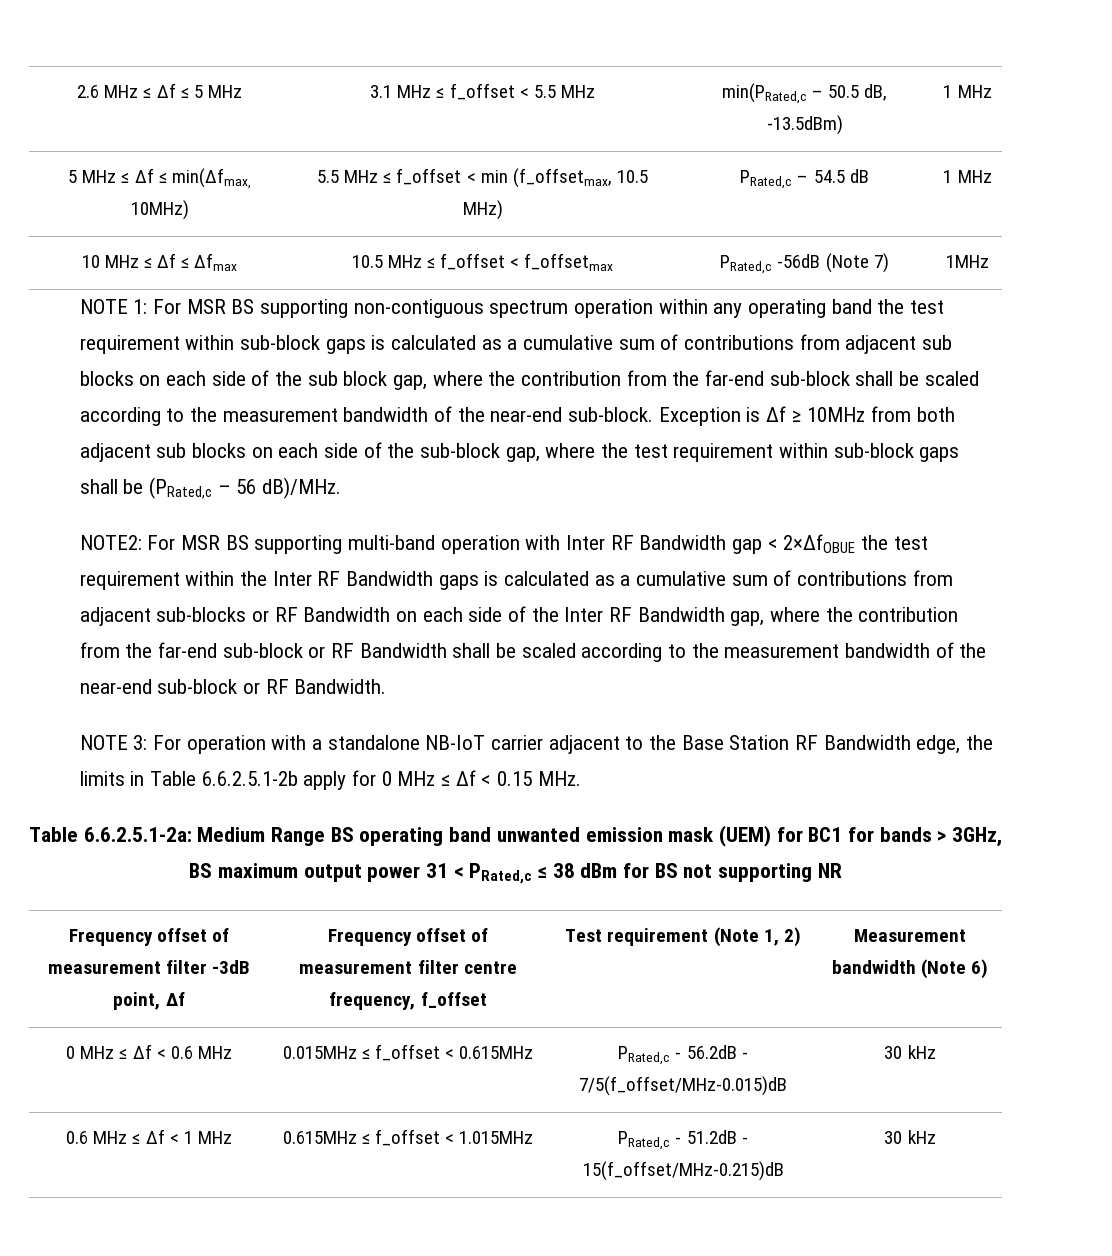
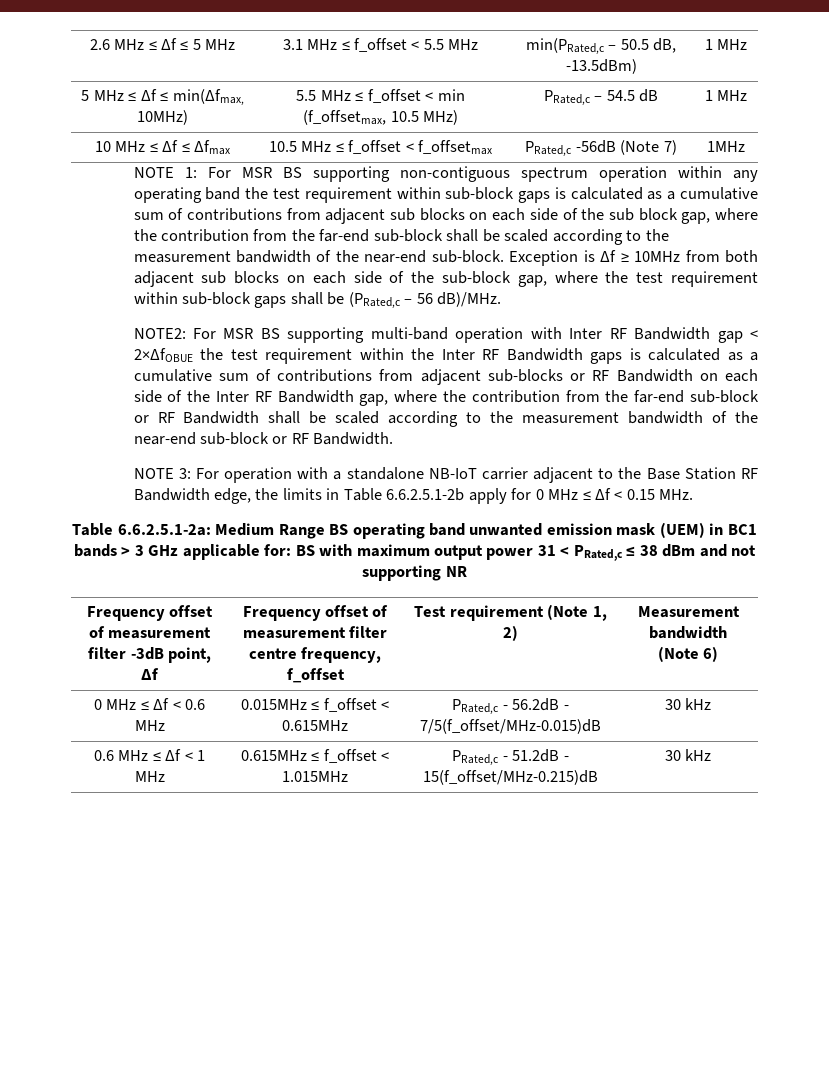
- Table 6.6.2.5.1-2a: Medium Range BS operating band unwanted emission mask (UEM) for BC1 for bands > 3GHz, BS maximum output power 31 < PRated,c ≤ 38 dBm for BS not supporting NR
+ Table 6.6.2.5.1-2a: Medium Range BS operating band unwanted emission mask (UEM) in BC1 bands > 3 GHz applicable for: BS with maximum output power 31 < PRated,c ≤ 38 dBm and not supporting NR

